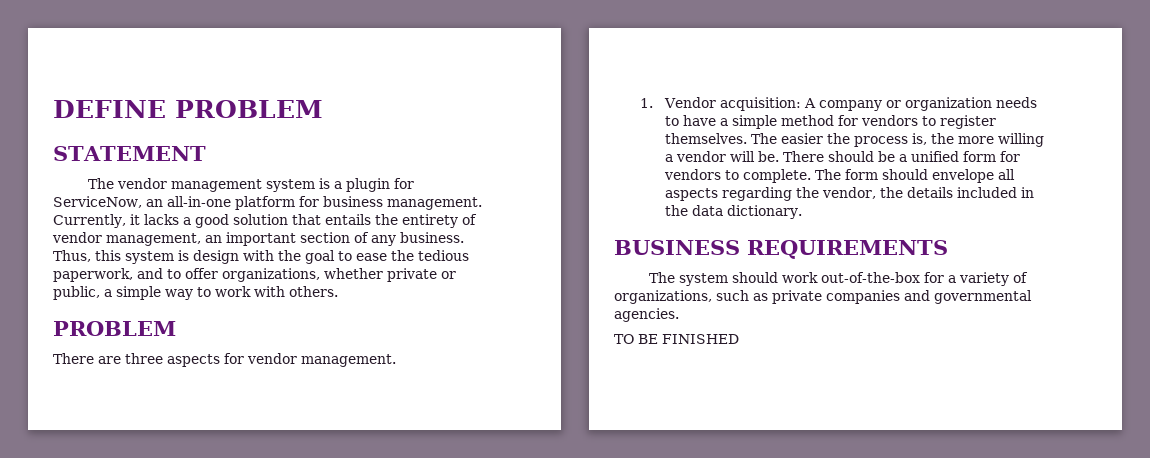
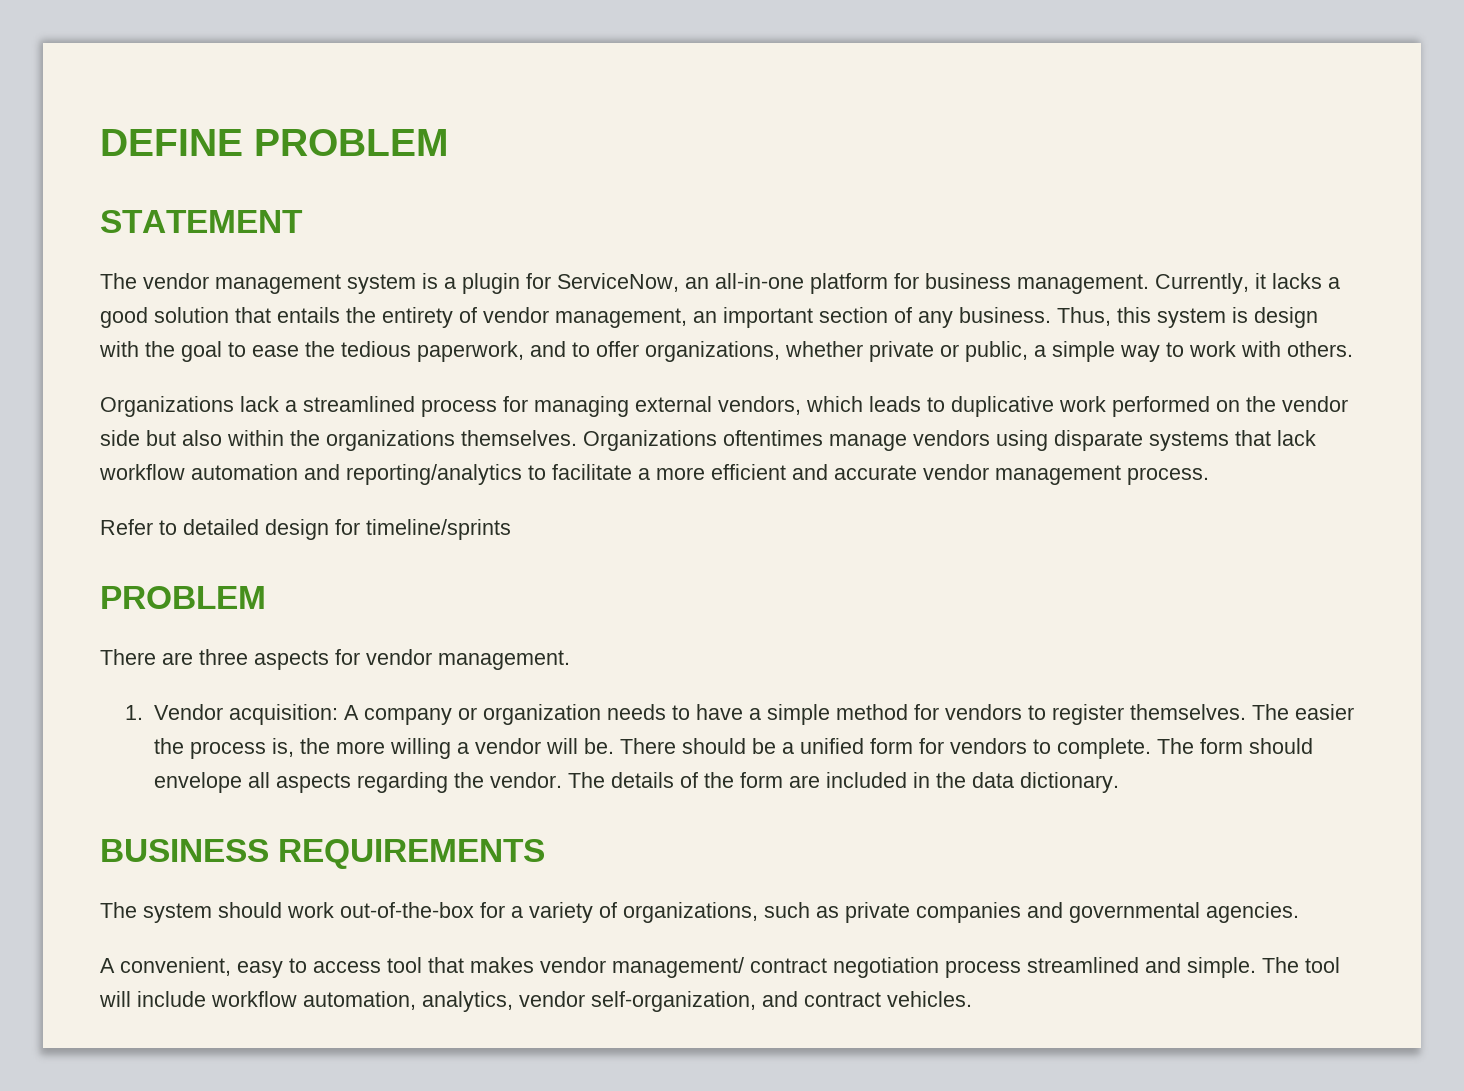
+ Organizations lack a streamlined process for managing external vendors, which leads to duplicative work performed on the vendor side but also within the organizations themselves. Organizations oftentimes manage vendors using disparate systems that lack workflow automation and reporting/analytics to facilitate a more efficient and accurate vendor management process.
+ Refer to detailed design for timeline/sprints
- The form should envelope all aspects regarding the vendor, the details included in the data dictionary.
+ The form should envelope all aspects regarding the vendor. The details of the form are included in the data dictionary.
- TO BE FINISHED
+ A convenient, easy to access tool that makes vendor management/ contract negotiation process streamlined and simple. The tool will include workflow automation, analytics, vendor self-organization, and contract vehicles.

